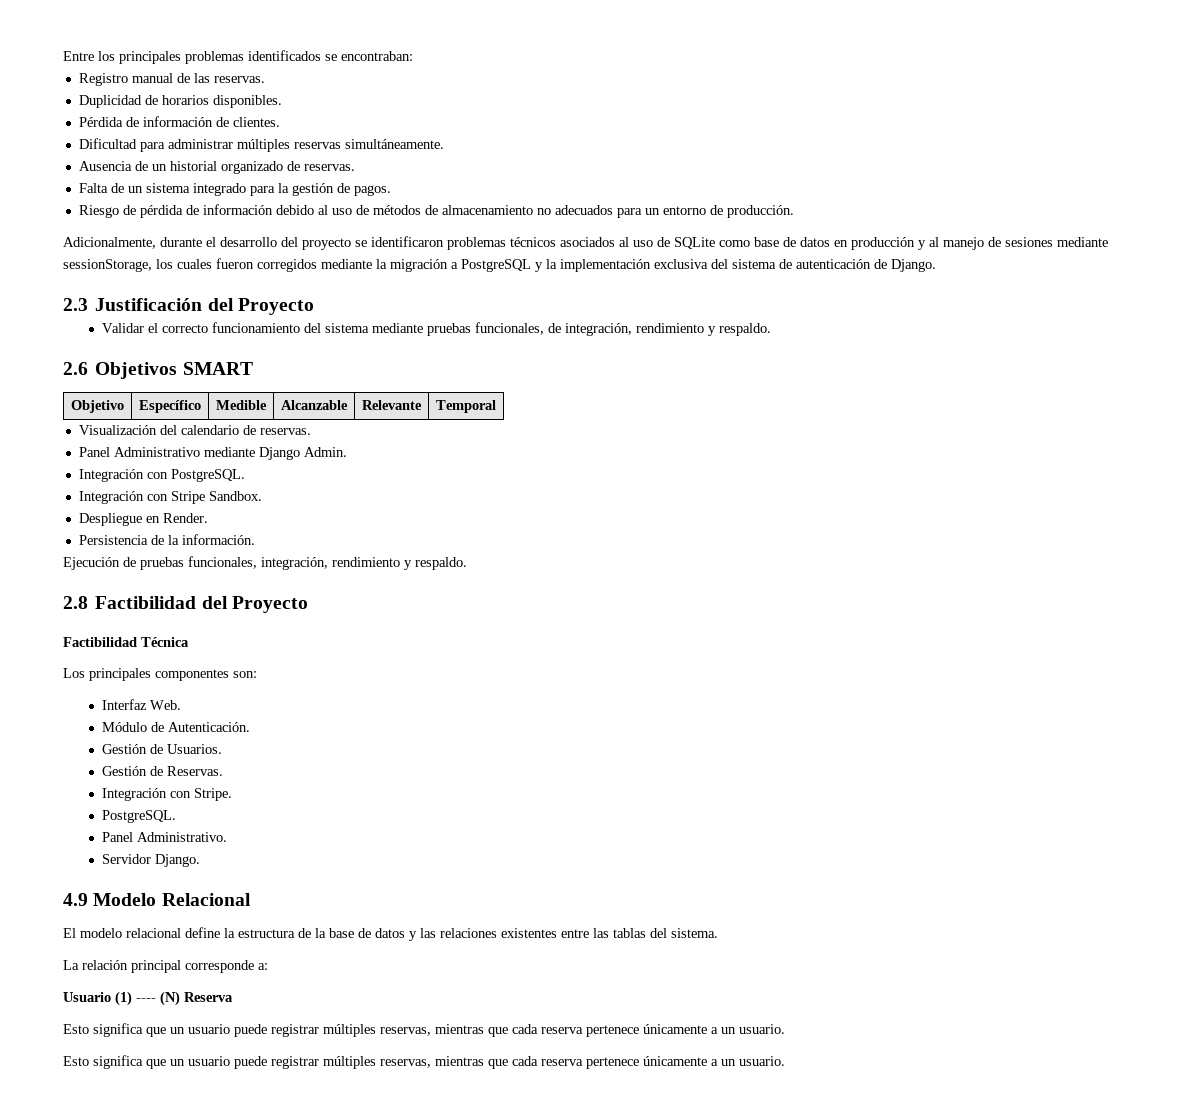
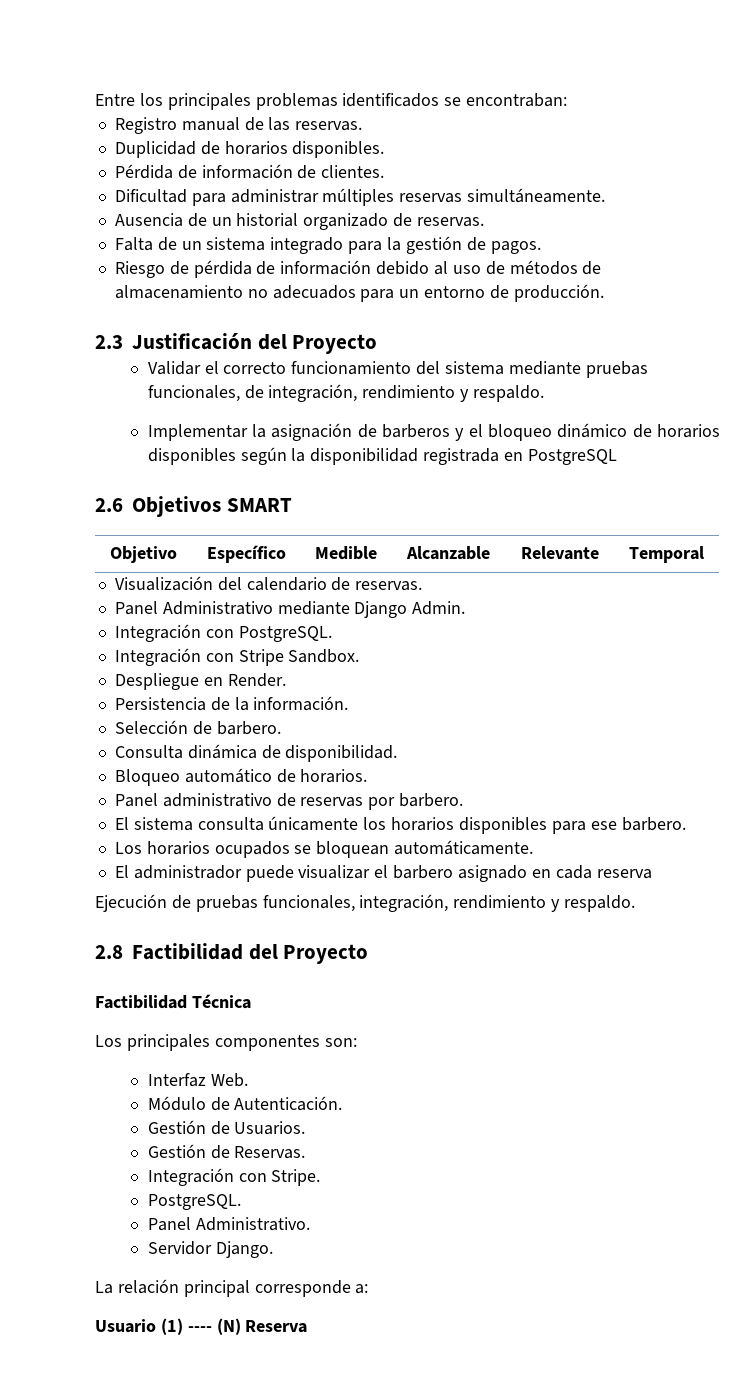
- Adicionalmente, durante el desarrollo del proyecto se identificaron problemas técnicos asociados al uso de SQLite como base de datos en producción y al manejo de sesiones mediante sessionStorage, los cuales fueron corregidos mediante la migración a PostgreSQL y la implementación exclusiva del sistema de autenticación de Django.
+ Implementar la asignación de barberos y el bloqueo dinámico de horarios disponibles según la disponibilidad registrada en PostgreSQL
+ Selección de barbero.
+ Consulta dinámica de disponibilidad.
+ Bloqueo automático de horarios.
+ Panel administrativo de reservas por barbero.
+ El sistema consulta únicamente los horarios disponibles para ese barbero.
+ Los horarios ocupados se bloquean automáticamente.
+ El administrador puede visualizar el barbero asignado en cada reserva
- 4.9 Modelo Relacional
- El modelo relacional define la estructura de la base de datos y las relaciones existentes entre las tablas del sistema.
  Usuario (1) ---- (N) Reserva
- Esto significa que un usuario puede registrar múltiples reservas, mientras que cada reserva pertenece únicamente a un usuario.
- Esto significa que un usuario puede registrar múltiples reservas, mientras que cada reserva pertenece únicamente a un usuario.

